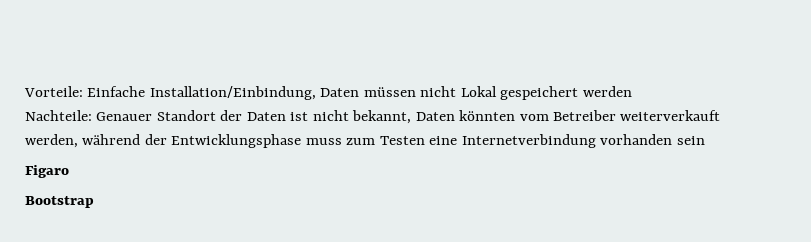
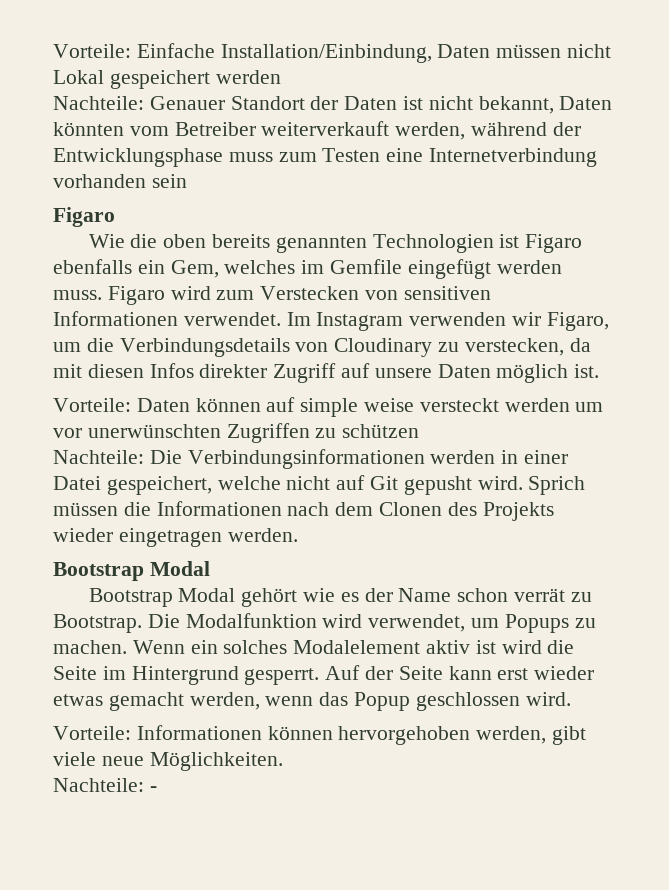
- Bootstrap
+ Wie die oben bereits genannten Technologien ist Figaro ebenfalls ein Gem, welches im Gemfile eingefügt werden muss. Figaro wird zum Verstecken von sensitiven Informationen verwendet. Im Instagram verwenden wir Figaro, um die Verbindungsdetails von Cloudinary zu verstecken, da mit diesen Infos direkter Zugriff auf unsere Daten möglich ist.
+ Vorteile: Daten können auf simple weise versteckt werden um vor unerwünschten Zugriffen zu schützen
+ Nachteile: Die Verbindungsinformationen werden in einer Datei gespeichert, welche nicht auf Git gepusht wird. Sprich müssen die Informationen nach dem Clonen des Projekts wieder eingetragen werden.
+ Bootstrap Modal
+ Bootstrap Modal gehört wie es der Name schon verrät zu Bootstrap. Die Modalfunktion wird verwendet, um Popups zu machen. Wenn ein solches Modalelement aktiv ist wird die Seite im Hintergrund gesperrt. Auf der Seite kann erst wieder etwas gemacht werden, wenn das Popup geschlossen wird.
+ Vorteile: Informationen können hervorgehoben werden, gibt viele neue Möglichkeiten.
+ Nachteile: -

